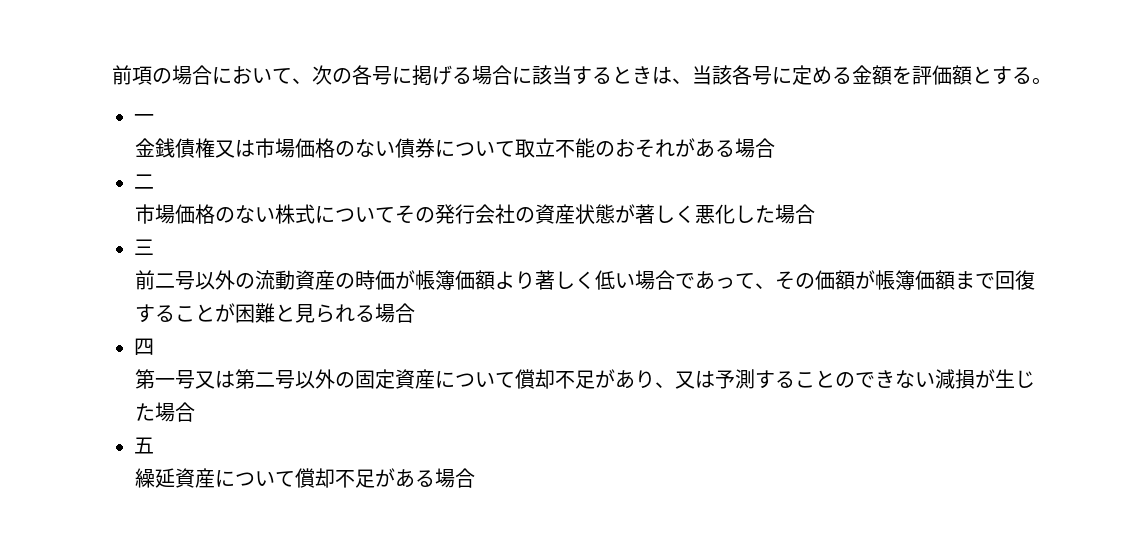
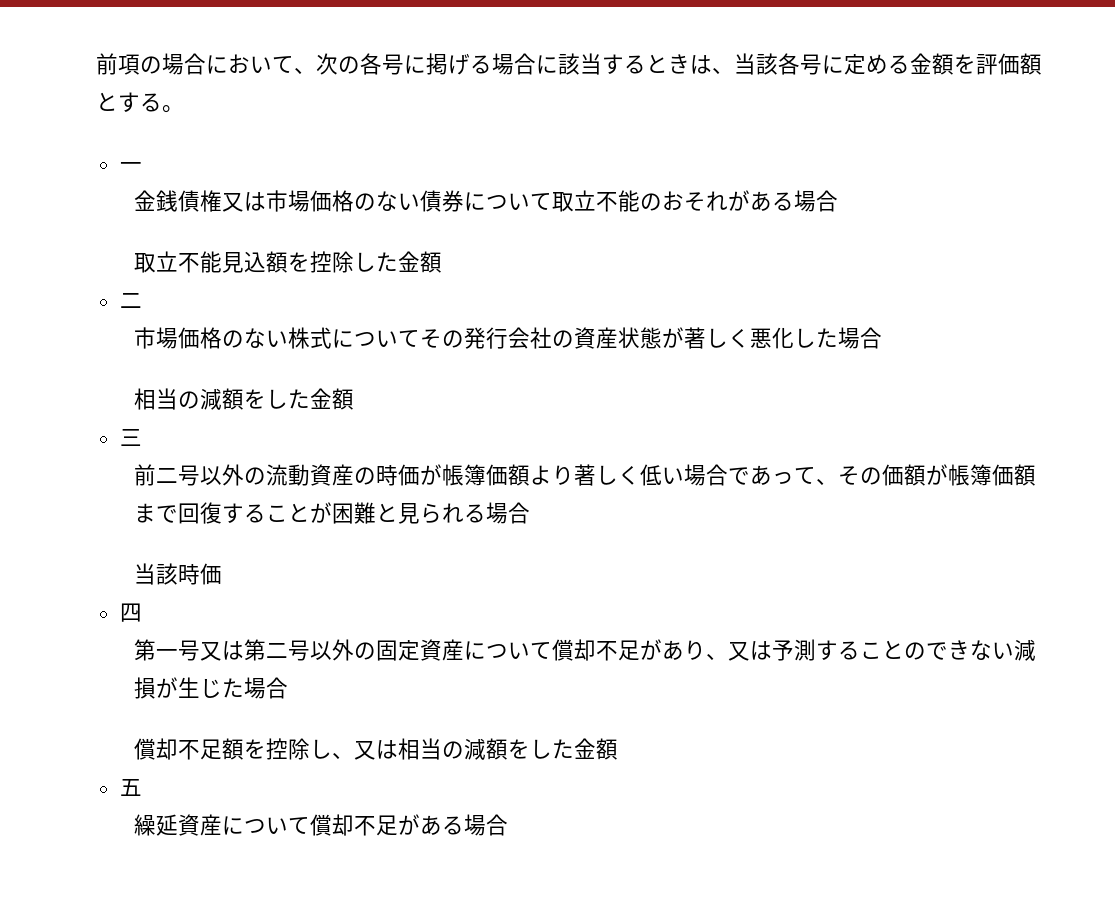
+ 取立不能見込額を控除した金額
  市場価格のない株式についてその発行会社の資産状態が著しく悪化した場合
+ 相当の減額をした金額
+ 当該時価
+ 償却不足額を控除し、又は相当の減額をした金額

